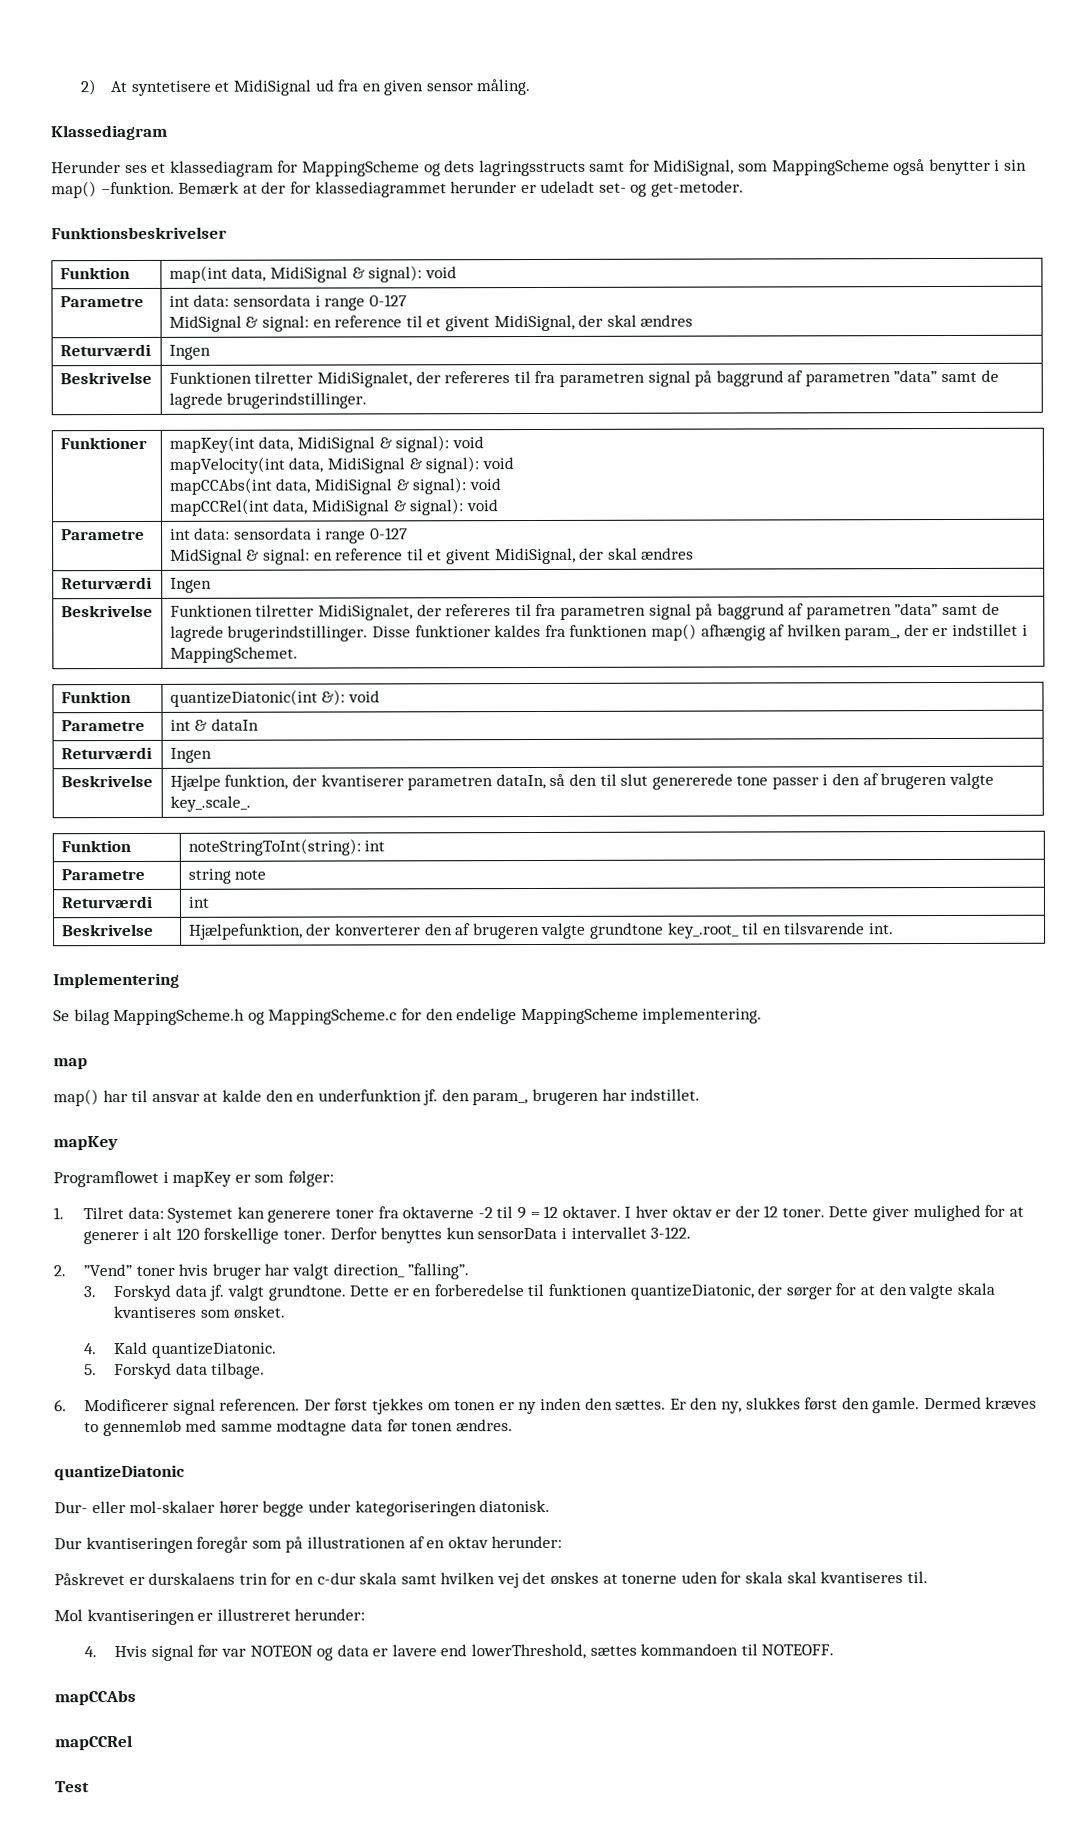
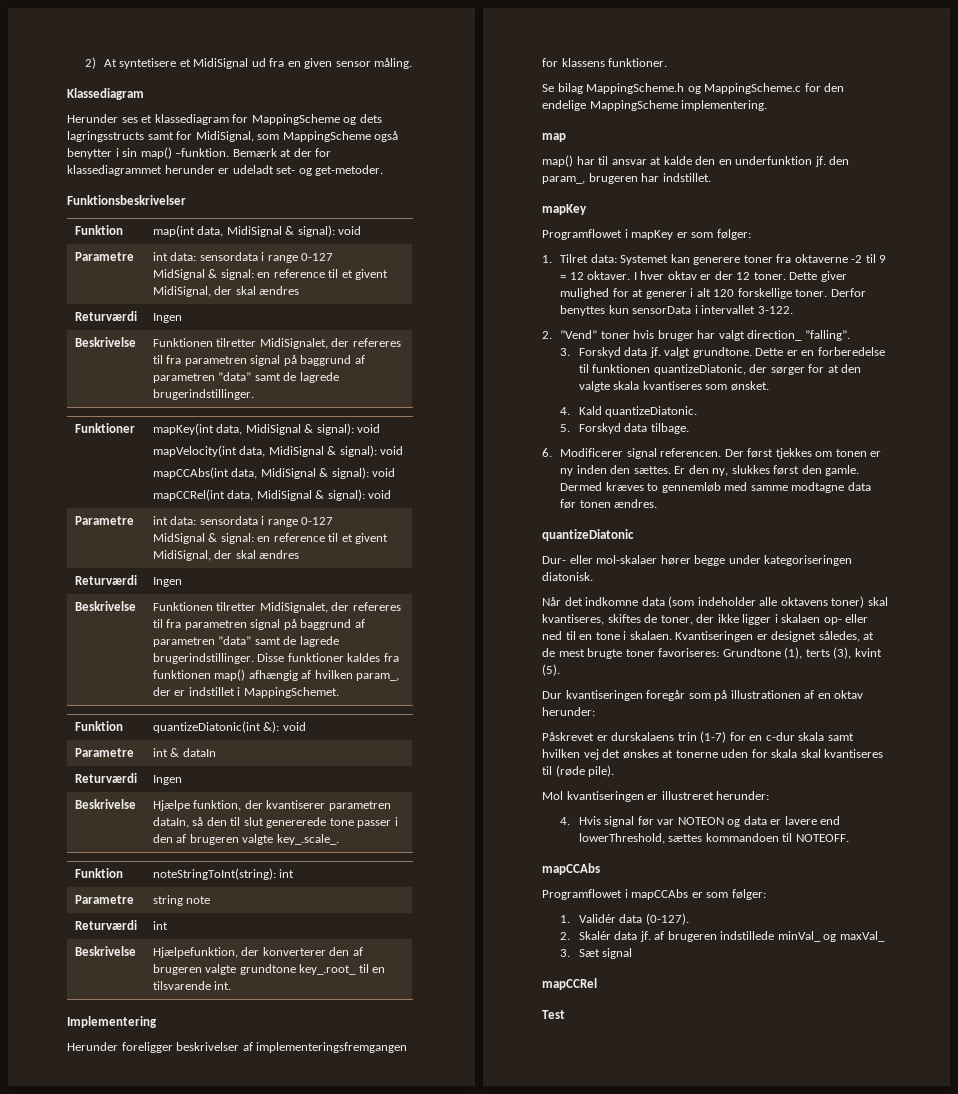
+ Herunder foreligger beskrivelser af implementeringsfremgangen for klassens funktioner.
+ Når det indkomne data (som indeholder alle oktavens toner) skal kvantiseres, skiftes de toner, der ikke ligger i skalaen op- eller ned til en tone i skalaen. Kvantiseringen er designet således, at de mest brugte toner favoriseres: Grundtone (1), terts (3), kvint (5).
- Påskrevet er durskalaens trin for en c-dur skala samt hvilken vej det ønskes at tonerne uden for skala skal kvantiseres til.
+ Påskrevet er durskalaens trin (1-7) for en c-dur skala samt hvilken vej det ønskes at tonerne uden for skala skal kvantiseres til (røde pile).
+ Programflowet i mapCCAbs er som følger:
+ 1. Validér data (0-127).
+ 2. Skalér data jf. af brugeren indstillede minVal_ og maxVal_
+ 3. Sæt signal

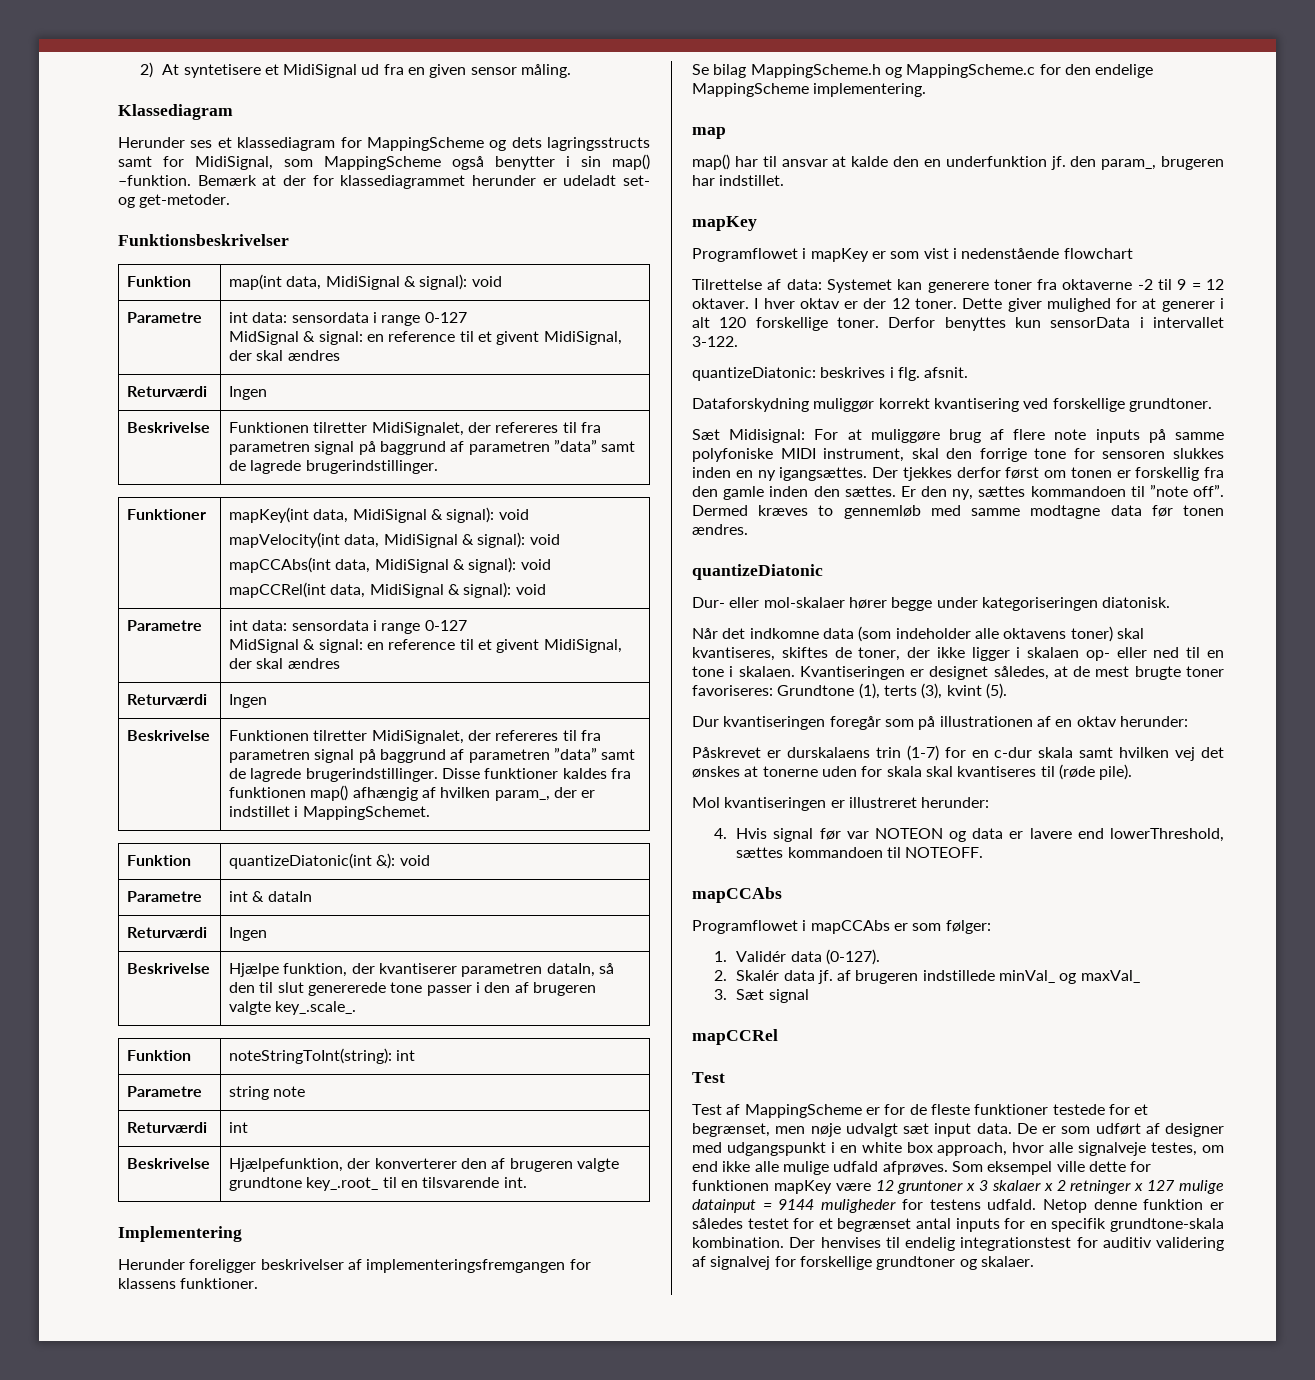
- Programflowet i mapKey er som følger:
- 1. Tilret data: Systemet kan generere toner fra oktaverne -2 til 9 = 12 oktaver.
+ Programflowet i mapKey er som vist i nedenstående flowchart
+ Tilrettelse af data: Systemet kan generere toner fra oktaverne -2 til 9 = 12 oktaver.
- 2. ”Vend” toner hvis bruger har valgt direction_ ”falling”.
- 3. Forskyd data jf. valgt grundtone. Dette er en forberedelse til funktionen quantizeDiatonic, der sørger for at den valgte skala kvantiseres som ønsket.
- 4. Kald quantizeDiatonic.
- 5. Forskyd data tilbage.
- 6. Modificerer signal referencen. Der først tjekkes om tonen er ny inden den sættes.
+ quantizeDiatonic: beskrives i flg. afsnit.
+ Dataforskydning muliggør korrekt kvantisering ved forskellige grundtoner.
+ Sæt Midisignal: For at muliggøre brug af flere note inputs på samme polyfoniske MIDI instrument, skal den forrige tone for sensoren slukkes inden en ny igangsættes. Der tjekkes derfor først om tonen er forskellig fra den gamle inden den sættes.
- Er den ny, slukkes først den gamle.
+ Er den ny, sættes kommandoen til ”note off”.
+ Test af MappingScheme er for de fleste funktioner testede for et begrænset, men nøje udvalgt sæt input data. De er som udført af designer med udgangspunkt i en white box approach, hvor alle signalveje testes, om end ikke alle mulige udfald afprøves. Som eksempel ville dette for funktionen mapKey være 12 gruntoner x 3 skalaer x 2 retninger x 127 mulige datainput = 9144 muligheder for testens udfald. Netop denne funktion er således testet for et begrænset antal inputs for en specifik grundtone-skala kombination. Der henvises til endelig integrationstest for auditiv validering af signalvej for forskellige grundtoner og skalaer.

